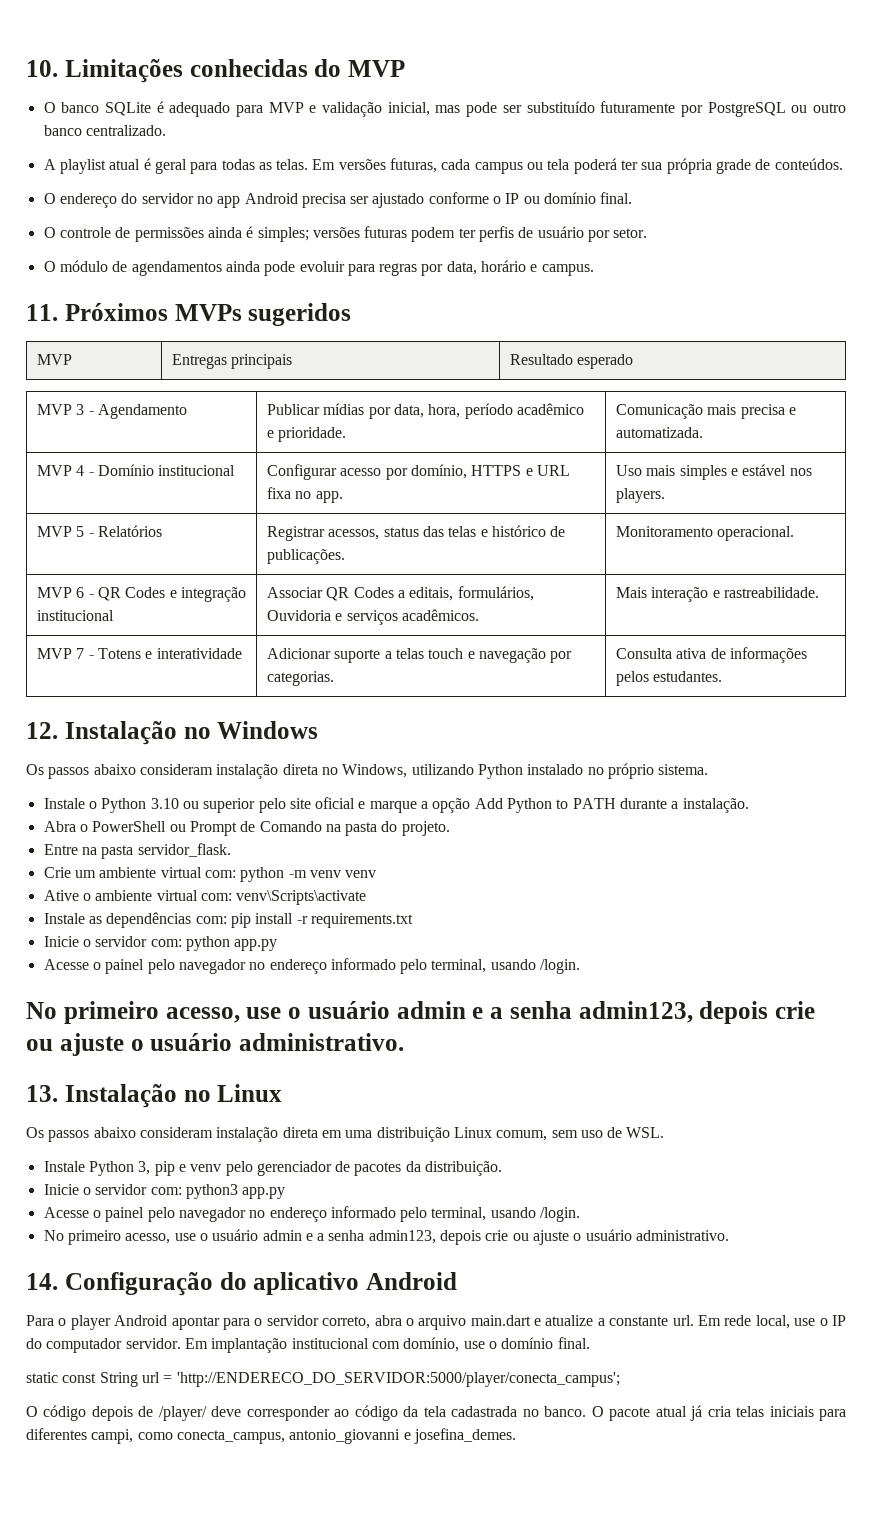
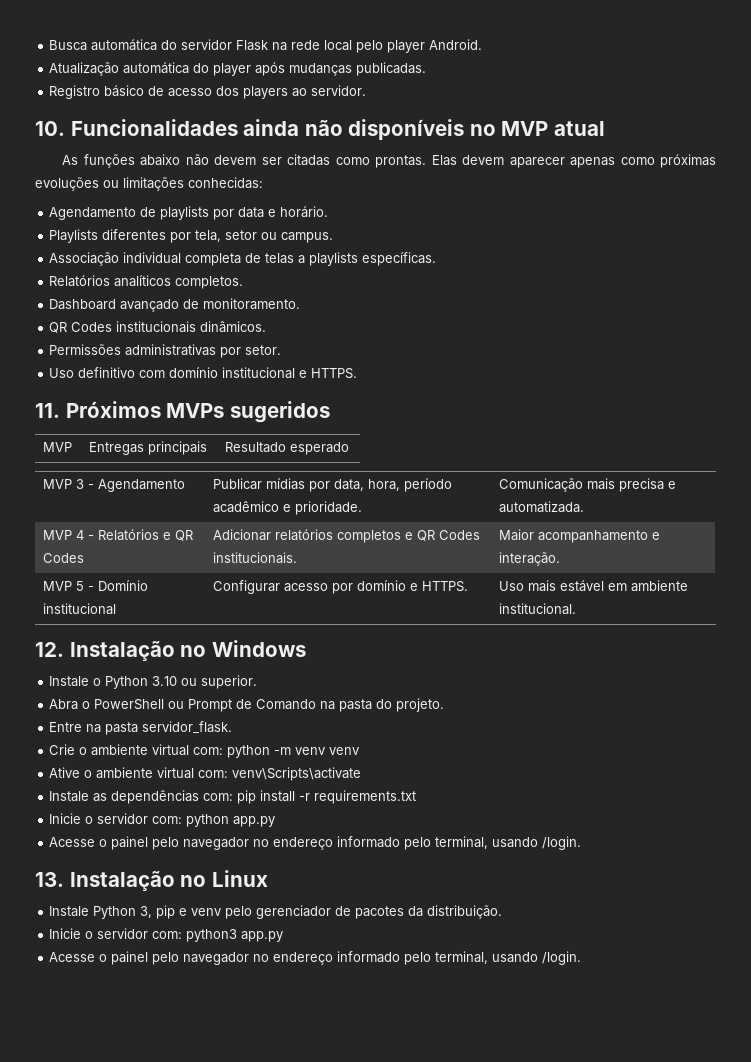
- 10. Limitações conhecidas do MVP
- O banco SQLite é adequado para MVP e validação inicial, mas pode ser substituído futuramente por PostgreSQL ou outro banco centralizado.
- A playlist atual é geral para todas as telas. Em versões futuras, cada campus ou tela poderá ter sua própria grade de conteúdos.
- O endereço do servidor no app Android precisa ser ajustado conforme o IP ou domínio final.
- O controle de permissões ainda é simples; versões futuras podem ter perfis de usuário por setor.
- O módulo de agendamentos ainda pode evoluir para regras por data, horário e campus.
+ Busca automática do servidor Flask na rede local pelo player Android.
+ Atualização automática do player após mudanças publicadas.
+ Registro básico de acesso dos players ao servidor.
+ 10. Funcionalidades ainda não disponíveis no MVP atual
+ As funções abaixo não devem ser citadas como prontas. Elas devem aparecer apenas como próximas evoluções ou limitações conhecidas:
+ Agendamento de playlists por data e horário.
+ Playlists diferentes por tela, setor ou campus.
+ Associação individual completa de telas a playlists específicas.
+ Relatórios analíticos completos.
+ Dashboard avançado de monitoramento.
+ QR Codes institucionais dinâmicos.
+ Permissões administrativas por setor.
+ Uso definitivo com domínio institucional e HTTPS.
- MVP 4 - Domínio institucional | Configurar acesso por domínio, HTTPS e URL fixa no app. | Uso mais simples e estável nos players.
- MVP 5 - Relatórios | Registrar acessos, status das telas e histórico de publicações. | Monitoramento operacional.
- MVP 6 - QR Codes e integração institucional | Associar QR Codes a editais, formulários, Ouvidoria e serviços acadêmicos. | Mais interação e rastreabilidade.
- MVP 7 - Totens e interatividade | Adicionar suporte a telas touch e navegação por categorias. | Consulta ativa de informações pelos estudantes.
+ MVP 4 - Relatórios e QR Codes | Adicionar relatórios completos e QR Codes institucionais. | Maior acompanhamento e interação.
+ MVP 5 - Domínio institucional | Configurar acesso por domínio e HTTPS. | Uso mais estável em ambiente institucional.
  12. Instalação no Windows
- Os passos abaixo consideram instalação direta no Windows, utilizando Python instalado no próprio sistema.
- Instale o Python 3.10 ou superior pelo site oficial e marque a opção Add Python to PATH durante a instalação.
+ Instale o Python 3.10 ou superior.
- Crie um ambiente virtual com: python -m venv venv
+ Crie o ambiente virtual com: python -m venv venv
  Inicie o servidor com: python app.py
  Acesse o painel pelo navegador no endereço informado pelo terminal, usando /login.
- No primeiro acesso, use o usuário admin e a senha admin123, depois crie ou ajuste o usuário administrativo.
  13. Instalação no Linux
- Os passos abaixo consideram instalação direta em uma distribuição Linux comum, sem uso de WSL.
  Inicie o servidor com: python3 app.py
  Acesse o painel pelo navegador no endereço informado pelo terminal, usando /login.
- No primeiro acesso, use o usuário admin e a senha admin123, depois crie ou ajuste o usuário administrativo.
- 14. Configuração do aplicativo Android
- Para o player Android apontar para o servidor correto, abra o arquivo main.dart e atualize a constante url. Em rede local, use o IP do computador servidor. Em implantação institucional com domínio, use o domínio final.
- static const String url = 'http://ENDERECO_DO_SERVIDOR:5000/player/conecta_campus';
- O código depois de /player/ deve corresponder ao código da tela cadastrada no banco. O pacote atual já cria telas iniciais para diferentes campi, como conecta_campus, antonio_giovanni e josefina_demes.

